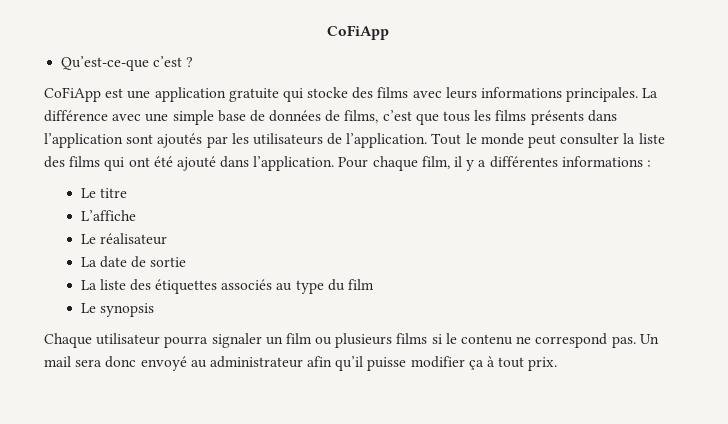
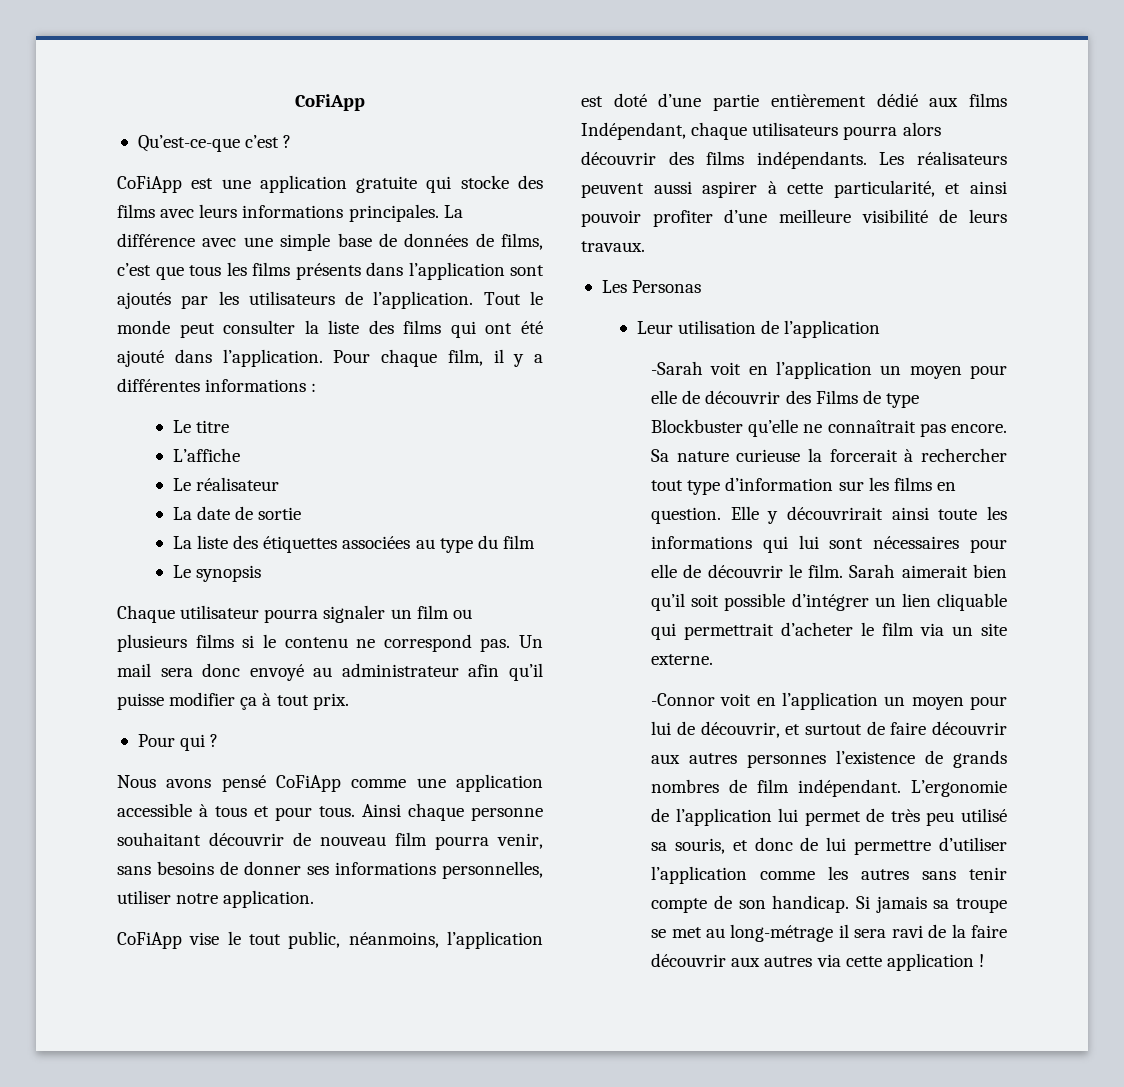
- La liste des étiquettes associés au type du film
+ La liste des étiquettes associées au type du film
+ Pour qui ?
+ Nous avons pensé CoFiApp comme une application accessible à tous et pour tous. Ainsi chaque personne souhaitant découvrir de nouveau film pourra venir, sans besoins de donner ses informations personnelles, utiliser notre application.
+ CoFiApp vise le tout public, néanmoins, l’application est doté d’une partie entièrement dédié aux films Indépendant, chaque utilisateurs pourra alors découvrir des films indépendants. Les réalisateurs peuvent aussi aspirer à cette particularité, et ainsi pouvoir profiter d’une meilleure visibilité de leurs travaux.
+ Les Personas
+ Leur utilisation de l’application
+ -Sarah voit en l’application un moyen pour elle de découvrir des Films de type Blockbuster qu’elle ne connaîtrait pas encore. Sa nature curieuse la forcerait à rechercher tout type d’information sur les films en question. Elle y découvrirait ainsi toute les informations qui lui sont nécessaires pour elle de découvrir le film. Sarah aimerait bien qu’il soit possible d’intégrer un lien cliquable qui permettrait d’acheter le film via un site externe.
+ -Connor voit en l’application un moyen pour lui de découvrir, et surtout de faire découvrir aux autres personnes l’existence de grands nombres de film indépendant. L’ergonomie de l’application lui permet de très peu utilisé sa souris, et donc de lui permettre d’utiliser l’application comme les autres sans tenir compte de son handicap. Si jamais sa troupe se met au long-métrage il sera ravi de la faire découvrir aux autres via cette application !

